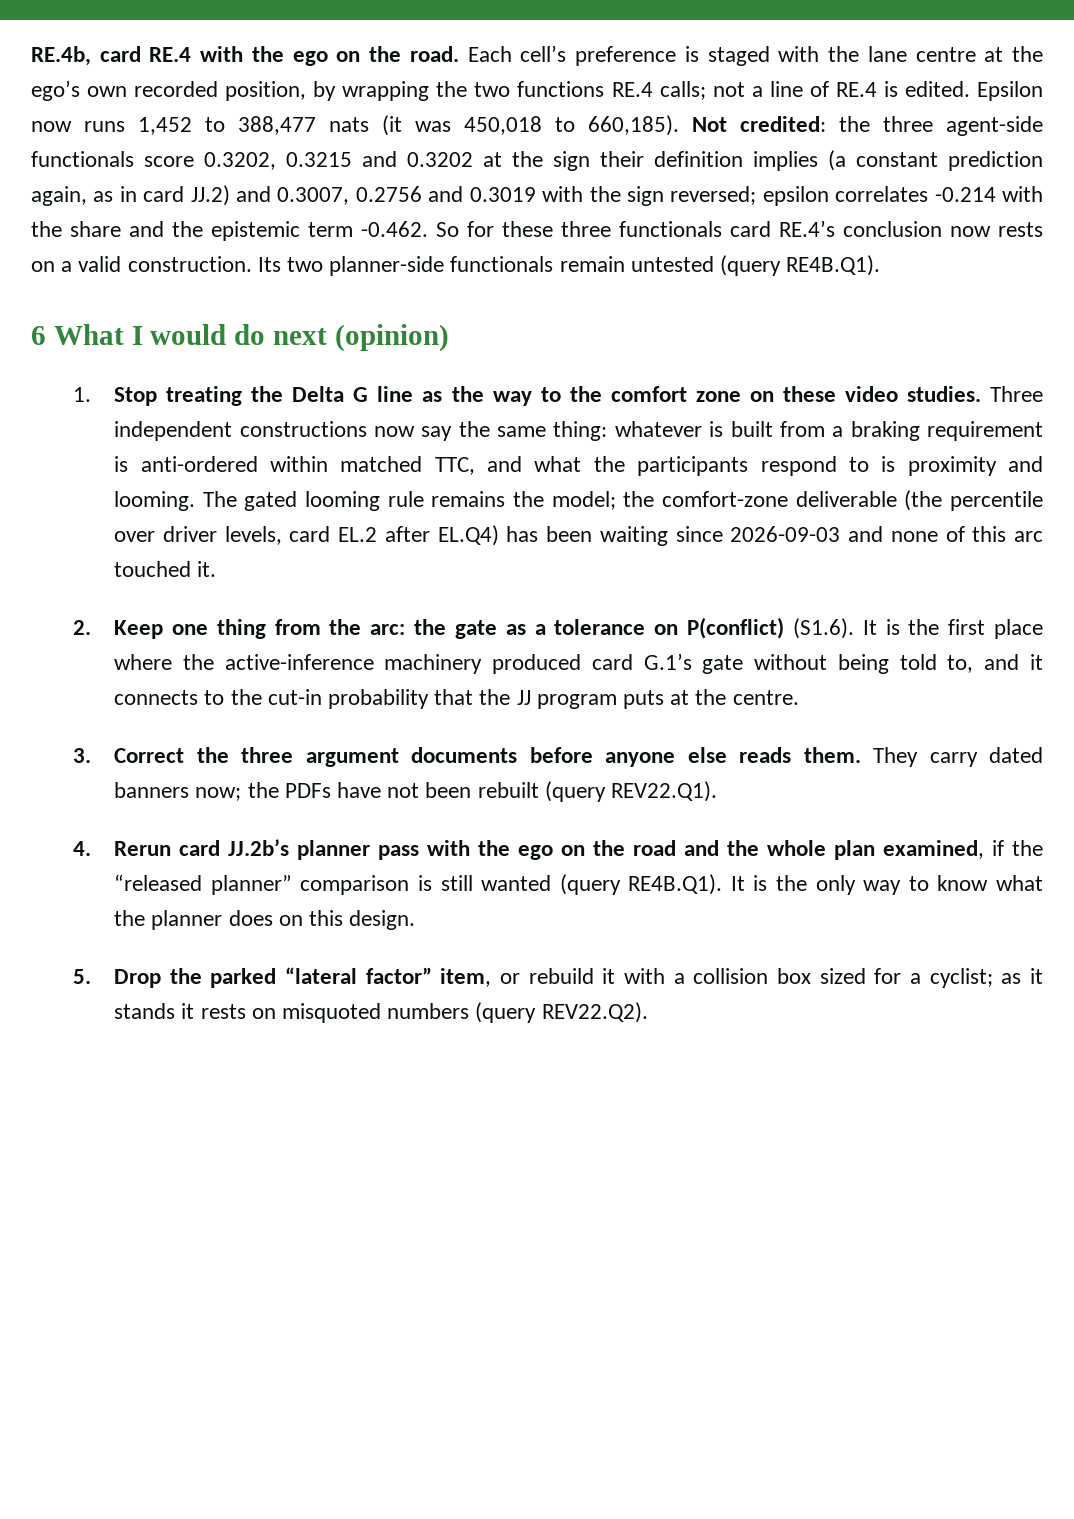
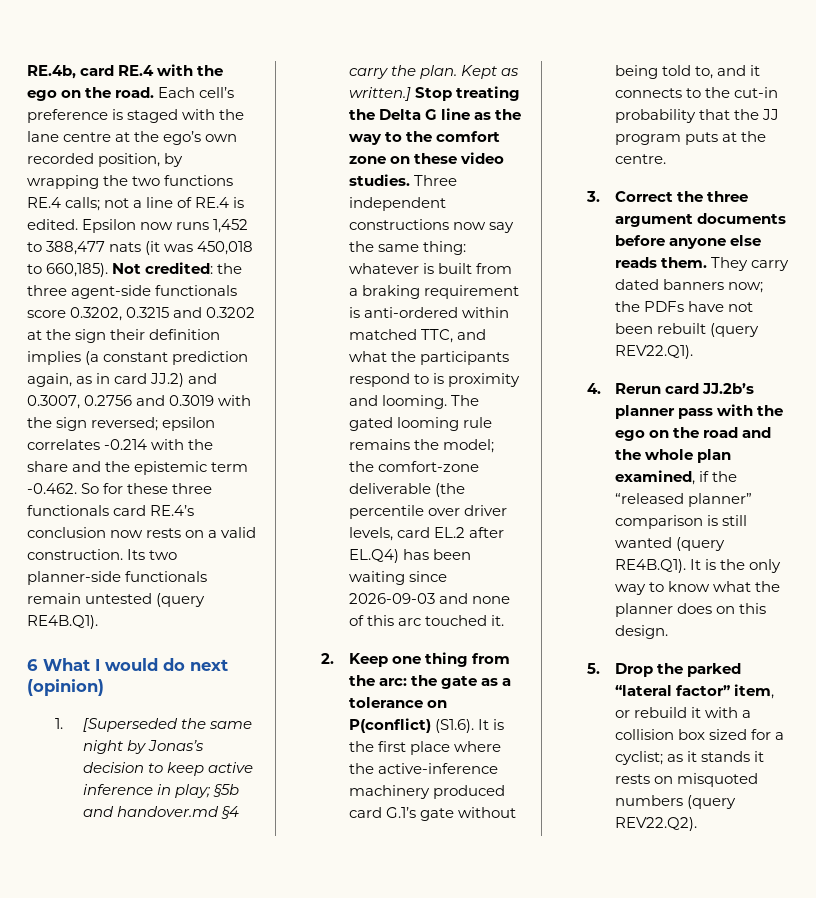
- 1. Stop treating the Delta G line as the way to the comfort zone on these video studies.
+ 1. [Superseded the same night by Jonas’s decision to keep active inference in play; §5b and handover.md §4 carry the plan. Kept as written.] Stop treating the Delta G line as the way to the comfort zone on these video studies.

